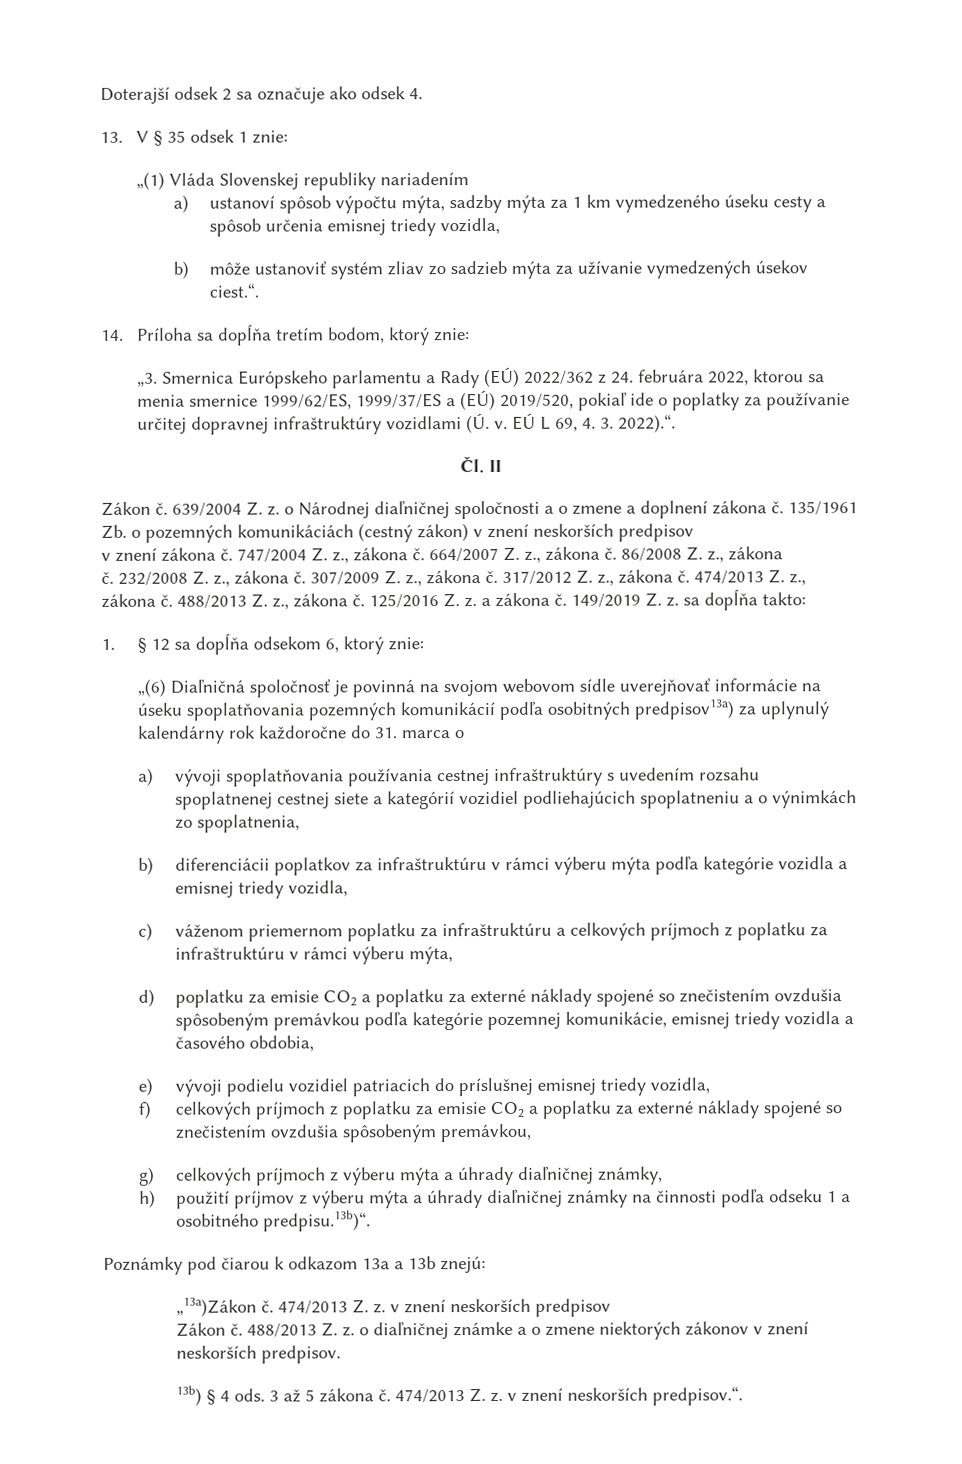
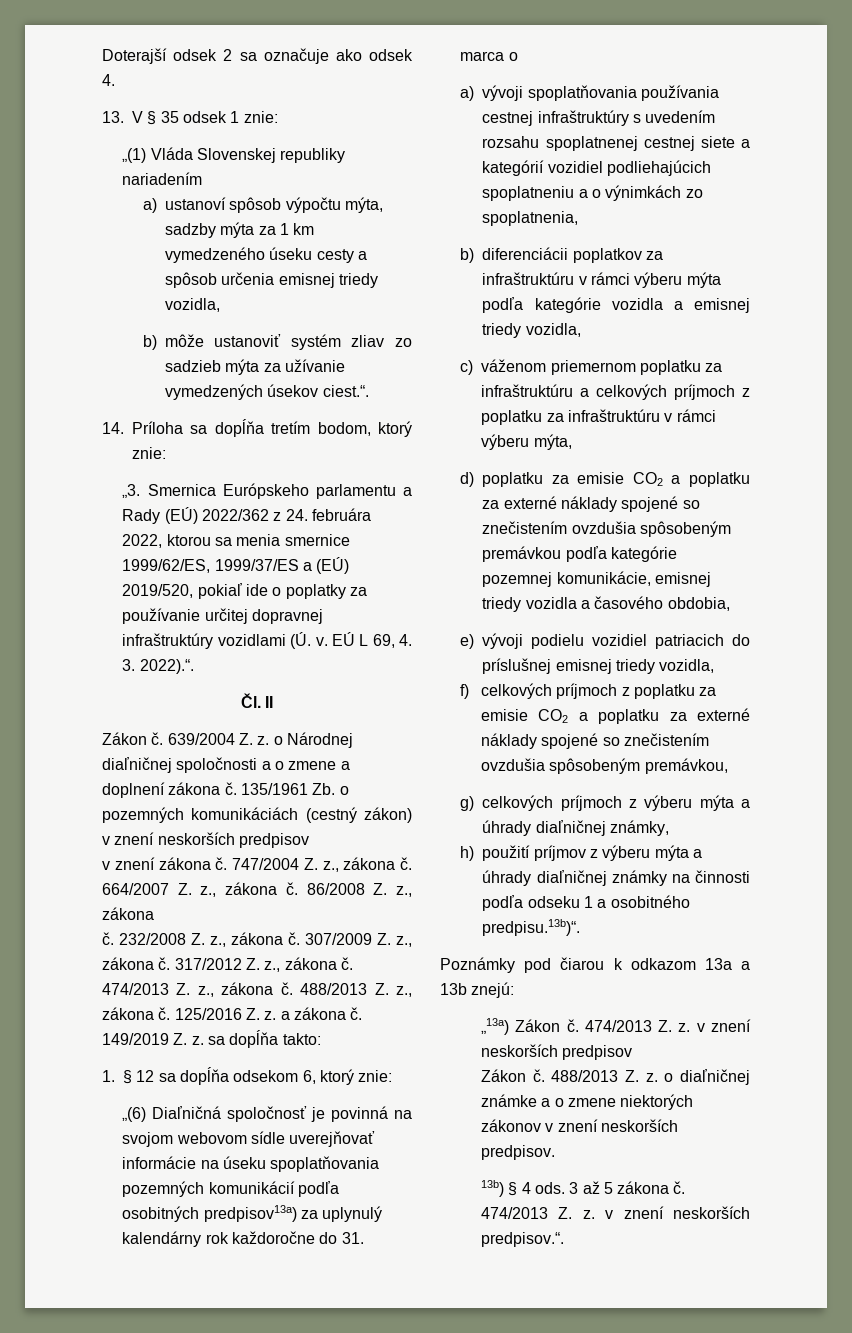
- „13a)Zákon č.
+ „13a) Zákon č.

